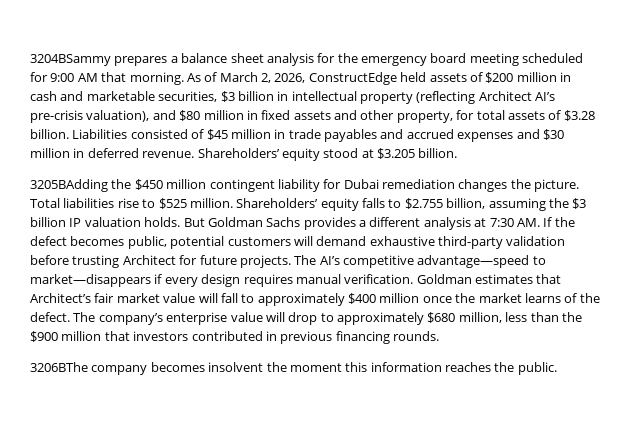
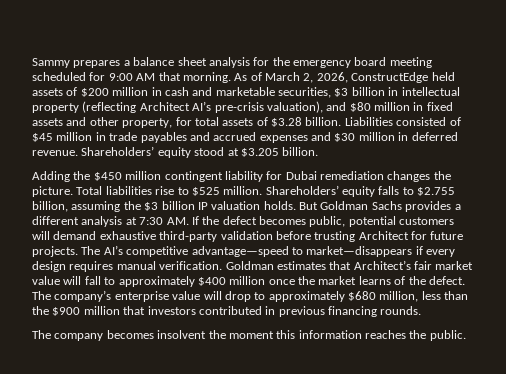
- 3204BSammy prepares a balance sheet analysis for the emergency board meeting scheduled for 9:00 AM that morning.
+ Sammy prepares a balance sheet analysis for the emergency board meeting scheduled for 9:00 AM that morning.
- 3205BAdding the $450 million contingent liability for Dubai remediation changes the picture.
+ Adding the $450 million contingent liability for Dubai remediation changes the picture.
- 3206BThe company becomes insolvent the moment this information reaches the public.
+ The company becomes insolvent the moment this information reaches the public.

